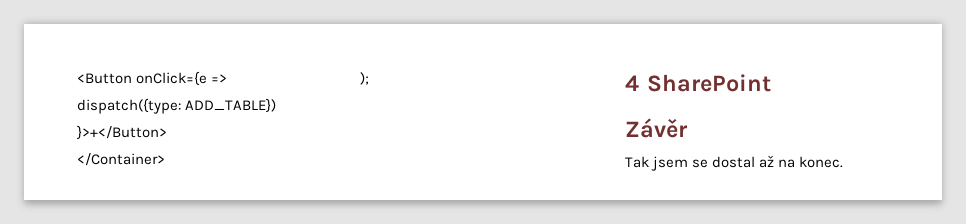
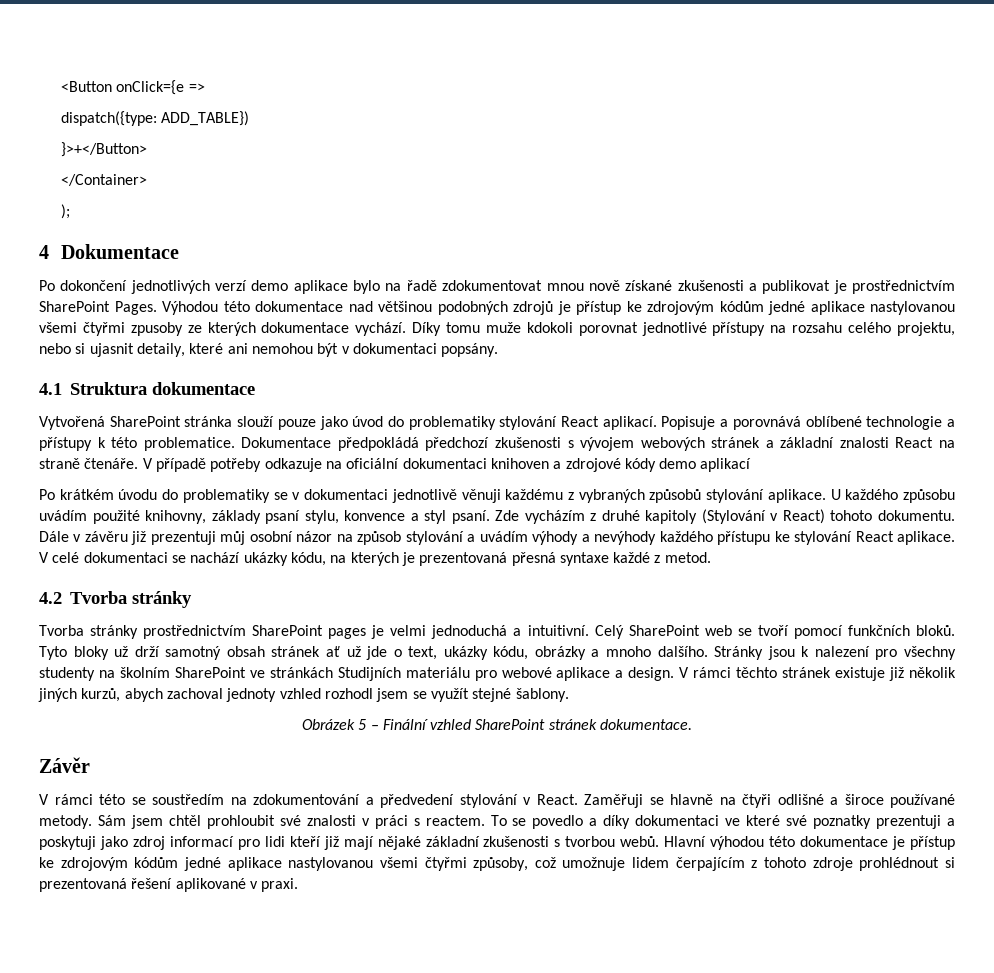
- 4 SharePoint
+ 4 Dokumentace
+ Po dokončení jednotlivých verzí demo aplikace bylo na řadě zdokumentovat mnou nově získané zkušenosti a publikovat je prostřednictvím SharePoint Pages. Výhodou této dokumentace nad většinou podobných zdrojů je přístup ke zdrojovým kódům jedné aplikace nastylovanou všemi čtyřmi zpusoby ze kterých dokumentace vychází. Díky tomu muže kdokoli porovnat jednotlivé přístupy na rozsahu celého projektu, nebo si ujasnit detaily, které ani nemohou být v dokumentaci popsány.
+ 4.1 Struktura dokumentace
+ Vytvořená SharePoint stránka slouží pouze jako úvod do problematiky stylování React aplikací. Popisuje a porovnává oblíbené technologie a přístupy k této problematice. Dokumentace předpokládá předchozí zkušenosti s vývojem webových stránek a základní znalosti React na straně čtenáře. V případě potřeby odkazuje na oficiální dokumentaci knihoven a zdrojové kódy demo aplikací
+ Po krátkém úvodu do problematiky se v dokumentaci jednotlivě věnuji každému z vybraných způsobů stylování aplikace. U každého způsobu uvádím použité knihovny, základy psaní stylu, konvence a styl psaní. Zde vycházím z druhé kapitoly (Stylování v React) tohoto dokumentu. Dále v závěru již prezentuji můj osobní názor na způsob stylování a uvádím výhody a nevýhody každého přístupu ke stylování React aplikace. V celé dokumentaci se nachází ukázky kódu, na kterých je prezentovaná přesná syntaxe každé z metod.
+ 4.2 Tvorba stránky
+ Tvorba stránky prostřednictvím SharePoint pages je velmi jednoduchá a intuitivní. Celý SharePoint web se tvoří pomocí funkčních bloků. Tyto bloky už drží samotný obsah stránek ať už jde o text, ukázky kódu, obrázky a mnoho dalšího. Stránky jsou k nalezení pro všechny studenty na školním SharePoint ve stránkách Studijních materiálu pro webové aplikace a design. V rámci těchto stránek existuje již několik jiných kurzů, abych zachoval jednoty vzhled rozhodl jsem se využít stejné šablony.
+ Obrázek 5 – Finální vzhled SharePoint stránek dokumentace.
  Závěr
- Tak jsem se dostal až na konec.
+ V rámci této se soustředím na zdokumentování a předvedení stylování v React. Zaměřuji se hlavně na čtyři odlišné a široce používané metody. Sám jsem chtěl prohloubit své znalosti v práci s reactem. To se povedlo a díky dokumentaci ve které své poznatky prezentuji a poskytuji jako zdroj informací pro lidi kteří již mají nějaké základní zkušenosti s tvorbou webů. Hlavní výhodou této dokumentace je přístup ke zdrojovým kódům jedné aplikace nastylovanou všemi čtyřmi způsoby, což umožnuje lidem čerpajícím z tohoto zdroje prohlédnout si prezentovaná řešení aplikované v praxi.

